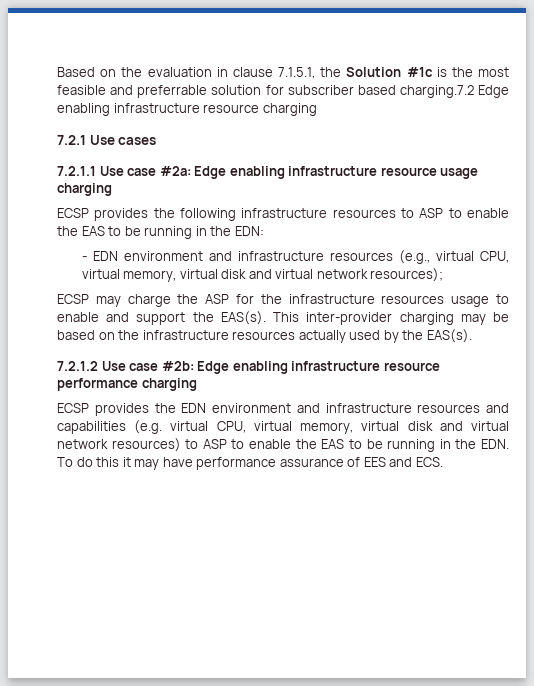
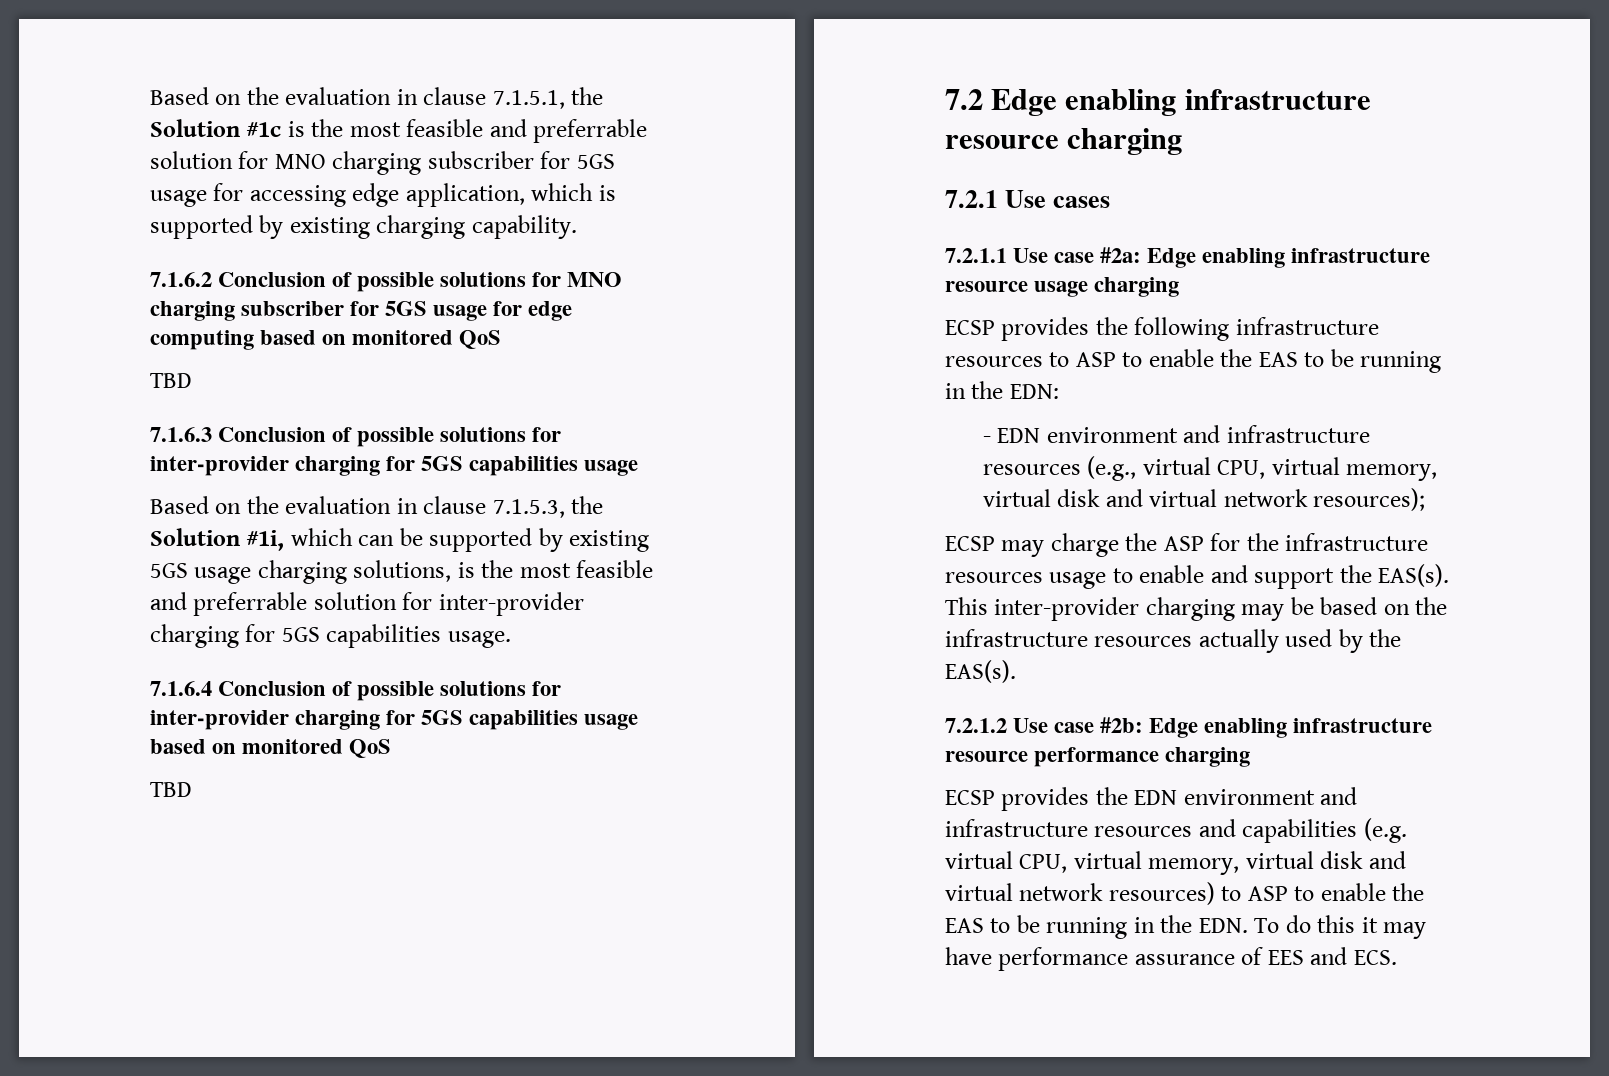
- Based on the evaluation in clause 7.1.5.1, the Solution #1c is the most feasible and preferrable solution for subscriber based charging.7.2 Edge enabling infrastructure resource charging
+ Based on the evaluation in clause 7.1.5.1, the Solution #1c is the most feasible and preferrable solution for MNO charging subscriber for 5GS usage for accessing edge application, which is supported by existing charging capability.
+ 7.1.6.2 Conclusion of possible solutions for MNO charging subscriber for 5GS usage for edge computing based on monitored QoS
+ TBD
+ 7.1.6.3 Conclusion of possible solutions for inter-provider charging for 5GS capabilities usage
+ Based on the evaluation in clause 7.1.5.3, the Solution #1i, which can be supported by existing 5GS usage charging solutions, is the most feasible and preferrable solution for inter-provider charging for 5GS capabilities usage.
+ 7.1.6.4 Conclusion of possible solutions for inter-provider charging for 5GS capabilities usage based on monitored QoS
+ TBD
+ 7.2 Edge enabling infrastructure resource charging

